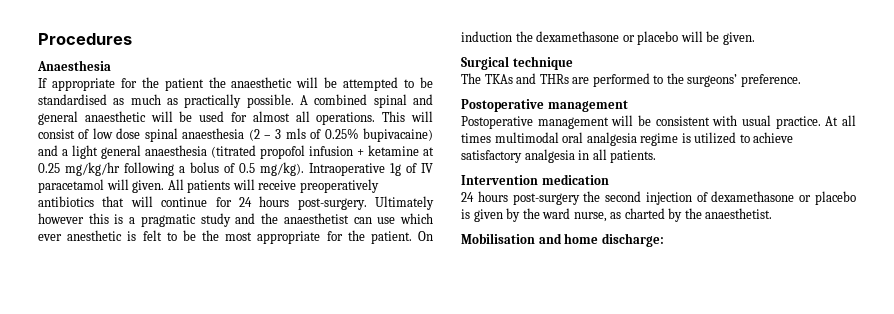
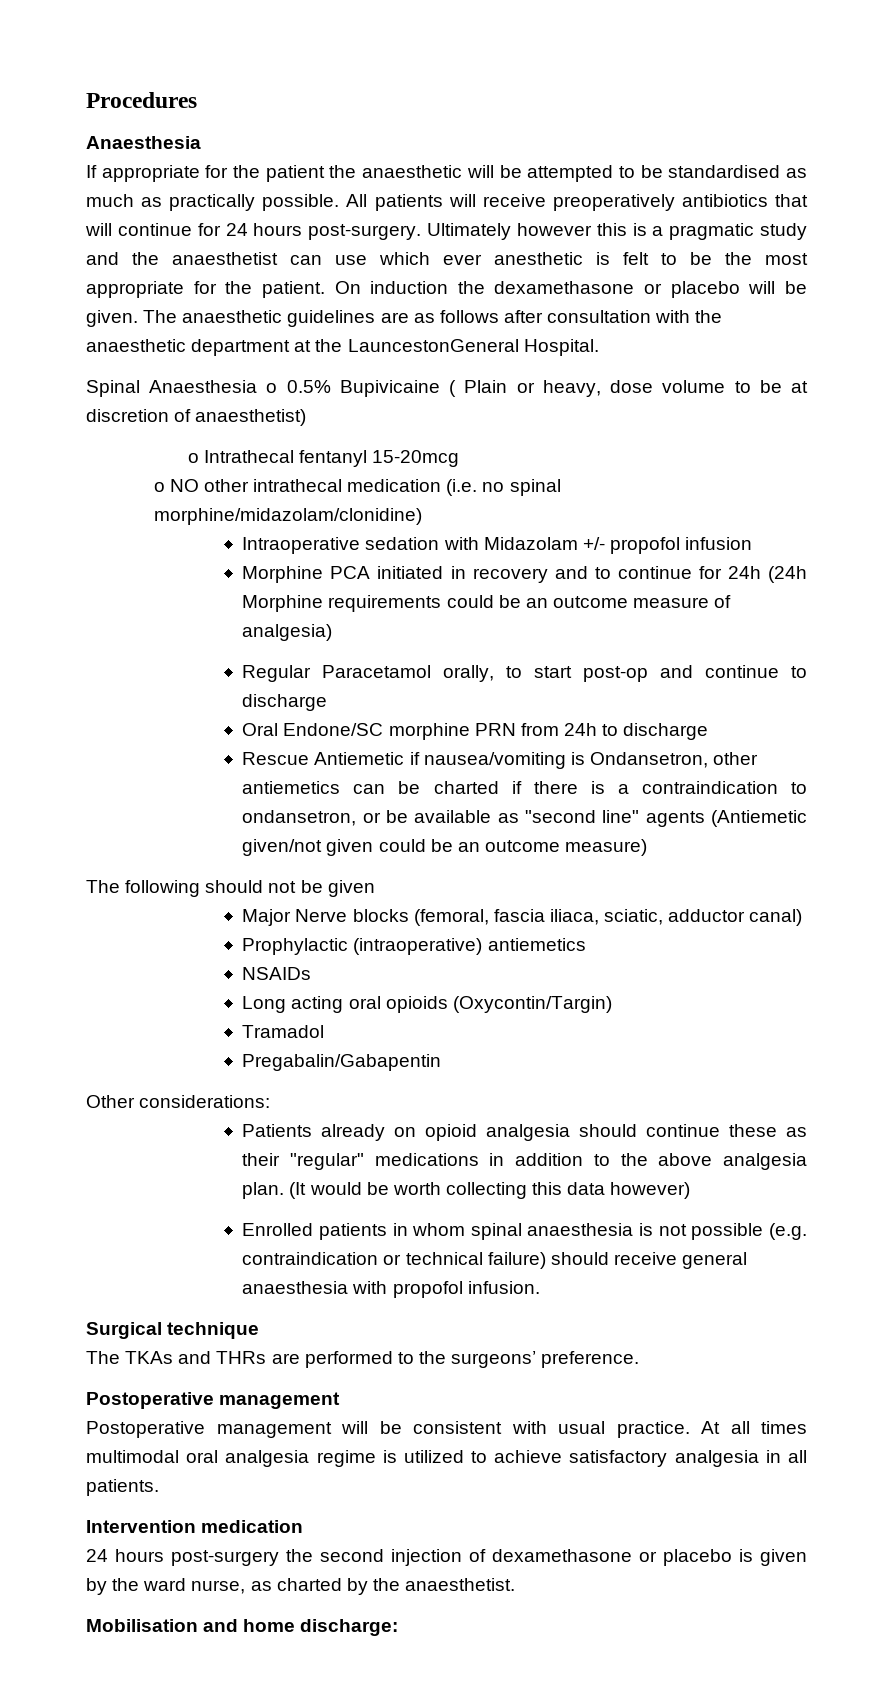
- A combined spinal and general anaesthetic will be used for almost all operations. This will consist of low dose spinal anaesthesia (2 – 3 mls of 0.25% bupivacaine) and a light general anaesthesia (titrated propofol infusion + ketamine at 0.25 mg/kg/hr following a bolus of 0.5 mg/kg). Intraoperative 1g of IV paracetamol will given.
+ The anaesthetic guidelines are as follows after consultation with the anaesthetic department at the LauncestonGeneral Hospital.
+ Spinal Anaesthesia o 0.5% Bupivicaine ( Plain or heavy, dose volume to be at discretion of anaesthetist)
+ o Intrathecal fentanyl 15-20mcg
+ o NO other intrathecal medication (i.e. no spinal morphine/midazolam/clonidine)
+ Intraoperative sedation with Midazolam +/- propofol infusion
+ Morphine PCA initiated in recovery and to continue for 24h (24h Morphine requirements could be an outcome measure of analgesia)
+ Regular Paracetamol orally, to start post-op and continue to discharge
+ Oral Endone/SC morphine PRN from 24h to discharge
+ Rescue Antiemetic if nausea/vomiting is Ondansetron, other antiemetics can be charted if there is a contraindication to ondansetron, or be available as "second line" agents (Antiemetic given/not given could be an outcome measure)
+ The following should not be given
+ Major Nerve blocks (femoral, fascia iliaca, sciatic, adductor canal)
+ Prophylactic (intraoperative) antiemetics
+ NSAIDs
+ Long acting oral opioids (Oxycontin/Targin)
+ Tramadol
+ Pregabalin/Gabapentin
+ Other considerations:
+ Patients already on opioid analgesia should continue these as their "regular" medications in addition to the above analgesia plan. (It would be worth collecting this data however)
+ Enrolled patients in whom spinal anaesthesia is not possible (e.g. contraindication or technical failure) should receive general anaesthesia with propofol infusion.

